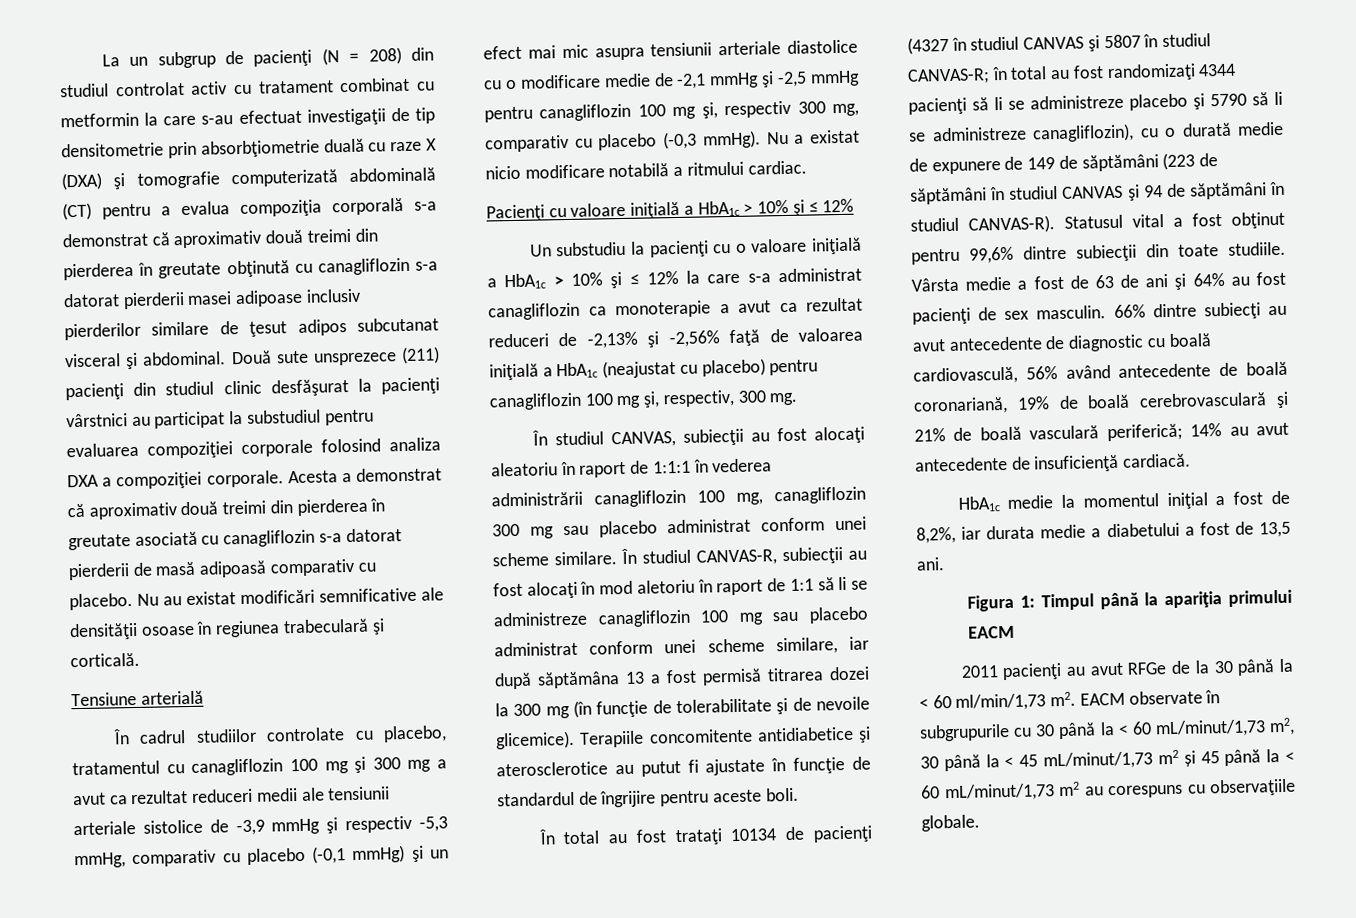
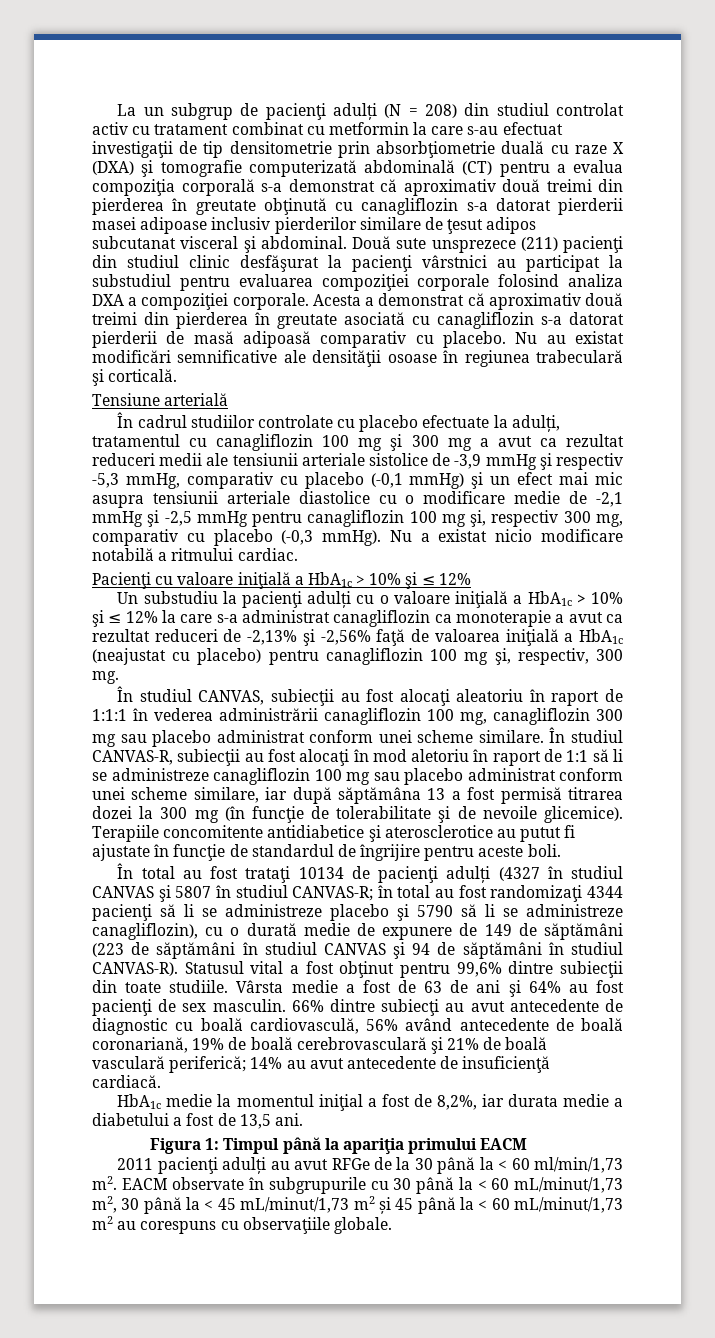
- La un subgrup de pacienţi (N = 208) din studiul controlat activ cu tratament combinat cu metformin la care s-au efectuat investigaţii de tip densitometrie prin absorbţiometrie duală cu raze X (DXA) şi tomografie computerizată abdominală (CT) pentru a evalua compoziţia corporală s-a demonstrat că aproximativ două treimi din pierderea în greutate obţinută cu canagliflozin s-a datorat pierderii masei adipoase inclusiv pierderilor similare de ţesut adipos subcutanat visceral şi abdominal.
+ La un subgrup de pacienţi adulți (N = 208) din studiul controlat activ cu tratament combinat cu metformin la care s-au efectuat investigaţii de tip densitometrie prin absorbţiometrie duală cu raze X (DXA) şi tomografie computerizată abdominală (CT) pentru a evalua compoziţia corporală s-a demonstrat că aproximativ două treimi din pierderea în greutate obţinută cu canagliflozin s-a datorat pierderii masei adipoase inclusiv pierderilor similare de ţesut adipos subcutanat visceral şi abdominal.
- În cadrul studiilor controlate cu placebo, tratamentul cu canagliflozin 100 mg şi 300 mg a avut ca rezultat reduceri medii ale tensiunii arteriale sistolice de -3,9 mmHg şi respectiv -5,3 mmHg, comparativ cu placebo (-0,1 mmHg) şi un efect mai mic asupra tensiunii arteriale diastolice cu o modificare medie de -2,1 mmHg şi -2,5 mmHg pentru canagliflozin 100 mg şi, respectiv 300 mg, comparativ cu placebo (-0,3 mmHg).
+ În cadrul studiilor controlate cu placebo efectuate la adulți, tratamentul cu canagliflozin 100 mg şi 300 mg a avut ca rezultat reduceri medii ale tensiunii arteriale sistolice de -3,9 mmHg şi respectiv -5,3 mmHg, comparativ cu placebo (-0,1 mmHg) şi un efect mai mic asupra tensiunii arteriale diastolice cu o modificare medie de -2,1 mmHg şi -2,5 mmHg pentru canagliflozin 100 mg şi, respectiv 300 mg, comparativ cu placebo (-0,3 mmHg).
- Un substudiu la pacienţi cu o valoare iniţială a HbA1c > 10% şi ≤ 12% la care s-a administrat canagliflozin ca monoterapie a avut ca rezultat reduceri de -2,13% şi -2,56% faţă de valoarea iniţială a HbA1c (neajustat cu placebo) pentru canagliflozin 100 mg şi, respectiv, 300 mg.
+ Un substudiu la pacienţi adulți cu o valoare iniţială a HbA1c > 10% şi ≤ 12% la care s-a administrat canagliflozin ca monoterapie a avut ca rezultat reduceri de -2,13% şi -2,56% faţă de valoarea iniţială a HbA1c (neajustat cu placebo) pentru canagliflozin 100 mg şi, respectiv, 300 mg.
- În total au fost trataţi 10134 de pacienţi (4327 în studiul CANVAS şi 5807 în studiul CANVAS-R; în total au fost randomizaţi 4344 pacienţi să li se administreze placebo şi 5790 să li se administreze canagliflozin), cu o durată medie de expunere de 149 de săptămâni (223 de săptămâni în studiul CANVAS şi 94 de săptămâni în studiul CANVAS-R).
+ În total au fost trataţi 10134 de pacienţi adulți (4327 în studiul CANVAS şi 5807 în studiul CANVAS-R; în total au fost randomizaţi 4344 pacienţi să li se administreze placebo şi 5790 să li se administreze canagliflozin), cu o durată medie de expunere de 149 de săptămâni (223 de săptămâni în studiul CANVAS şi 94 de săptămâni în studiul CANVAS-R).
- 2011 pacienţi au avut RFGe de la 30 până la < 60 ml/min/1,73 m2.
+ 2011 pacienţi adulți au avut RFGe de la 30 până la < 60 ml/min/1,73 m2.

